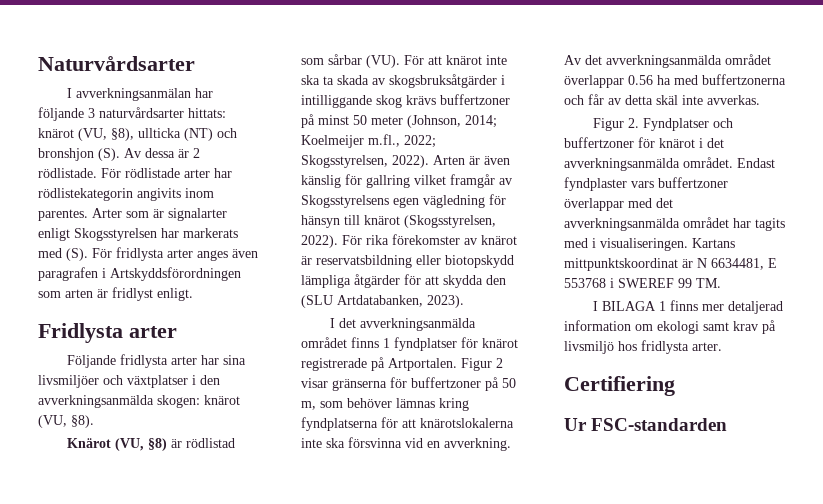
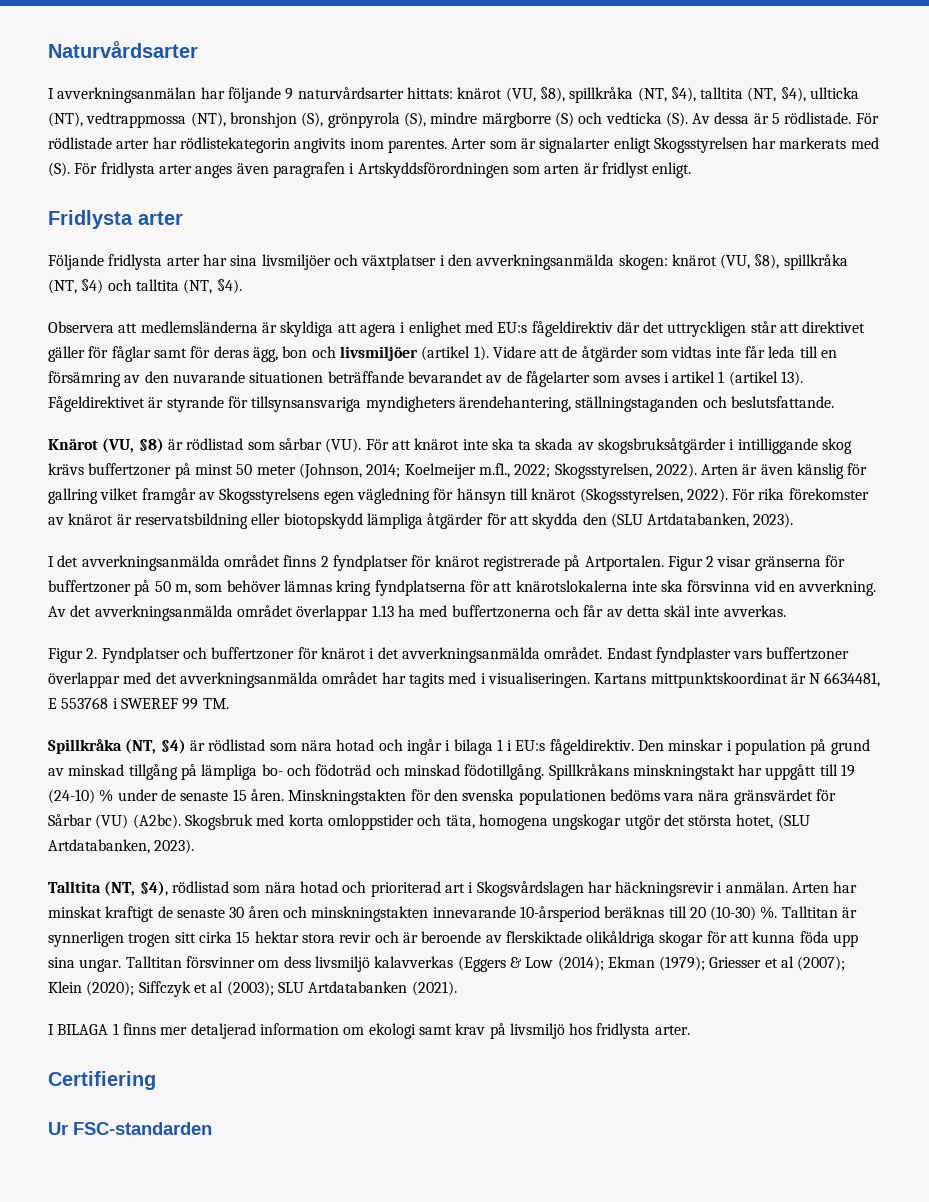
- I avverkningsanmälan har följande 3 naturvårdsarter hittats: knärot (VU, §8), ullticka (NT) och bronshjon (S). Av dessa är 2 rödlistade.
+ I avverkningsanmälan har följande 9 naturvårdsarter hittats: knärot (VU, §8), spillkråka (NT, §4), talltita (NT, §4), ullticka (NT), vedtrappmossa (NT), bronshjon (S), grönpyrola (S), mindre märgborre (S) och vedticka (S). Av dessa är 5 rödlistade.
- Följande fridlysta arter har sina livsmiljöer och växtplatser i den avverkningsanmälda skogen: knärot (VU, §8).
+ Följande fridlysta arter har sina livsmiljöer och växtplatser i den avverkningsanmälda skogen: knärot (VU, §8), spillkråka (NT, §4) och talltita (NT, §4).
+ Observera att medlemsländerna är skyldiga att agera i enlighet med EU:s fågeldirektiv där det uttryckligen står att direktivet gäller för fåglar samt för deras ägg, bon och livsmiljöer (artikel 1). Vidare att de åtgärder som vidtas inte får leda till en försämring av den nuvarande situationen beträffande bevarandet av de fågelarter som avses i artikel 1 (artikel 13). Fågeldirektivet är styrande för tillsynsansvariga myndigheters ärendehantering, ställningstaganden och beslutsfattande.
- I det avverkningsanmälda området finns 1 fyndplatser för knärot registrerade på Artportalen.
+ I det avverkningsanmälda området finns 2 fyndplatser för knärot registrerade på Artportalen.
- Av det avverkningsanmälda området överlappar 0.56 ha med buffertzonerna och får av detta skäl inte avverkas.
+ Av det avverkningsanmälda området överlappar 1.13 ha med buffertzonerna och får av detta skäl inte avverkas.
+ Spillkråka (NT, §4) är rödlistad som nära hotad och ingår i bilaga 1 i EU:s fågeldirektiv. Den minskar i population på grund av minskad tillgång på lämpliga bo- och födoträd och minskad födotillgång. Spillkråkans minskningstakt har uppgått till 19 (24-10) % under de senaste 15 åren. Minskningstakten för den svenska populationen bedöms vara nära gränsvärdet för Sårbar (VU) (A2bc). Skogsbruk med korta omloppstider och täta, homogena ungskogar utgör det största hotet, (SLU Artdatabanken, 2023).
+ Talltita (NT, §4), rödlistad som nära hotad och prioriterad art i Skogsvårdslagen har häckningsrevir i anmälan. Arten har minskat kraftigt de senaste 30 åren och minskningstakten innevarande 10-årsperiod beräknas till 20 (10-30) %. Talltitan är synnerligen trogen sitt cirka 15 hektar stora revir och är beroende av flerskiktade olikåldriga skogar för att kunna föda upp sina ungar. Talltitan försvinner om dess livsmiljö kalavverkas (Eggers & Low (2014); Ekman (1979); Griesser et al (2007); Klein (2020); Siffczyk et al (2003); SLU Artdatabanken (2021).

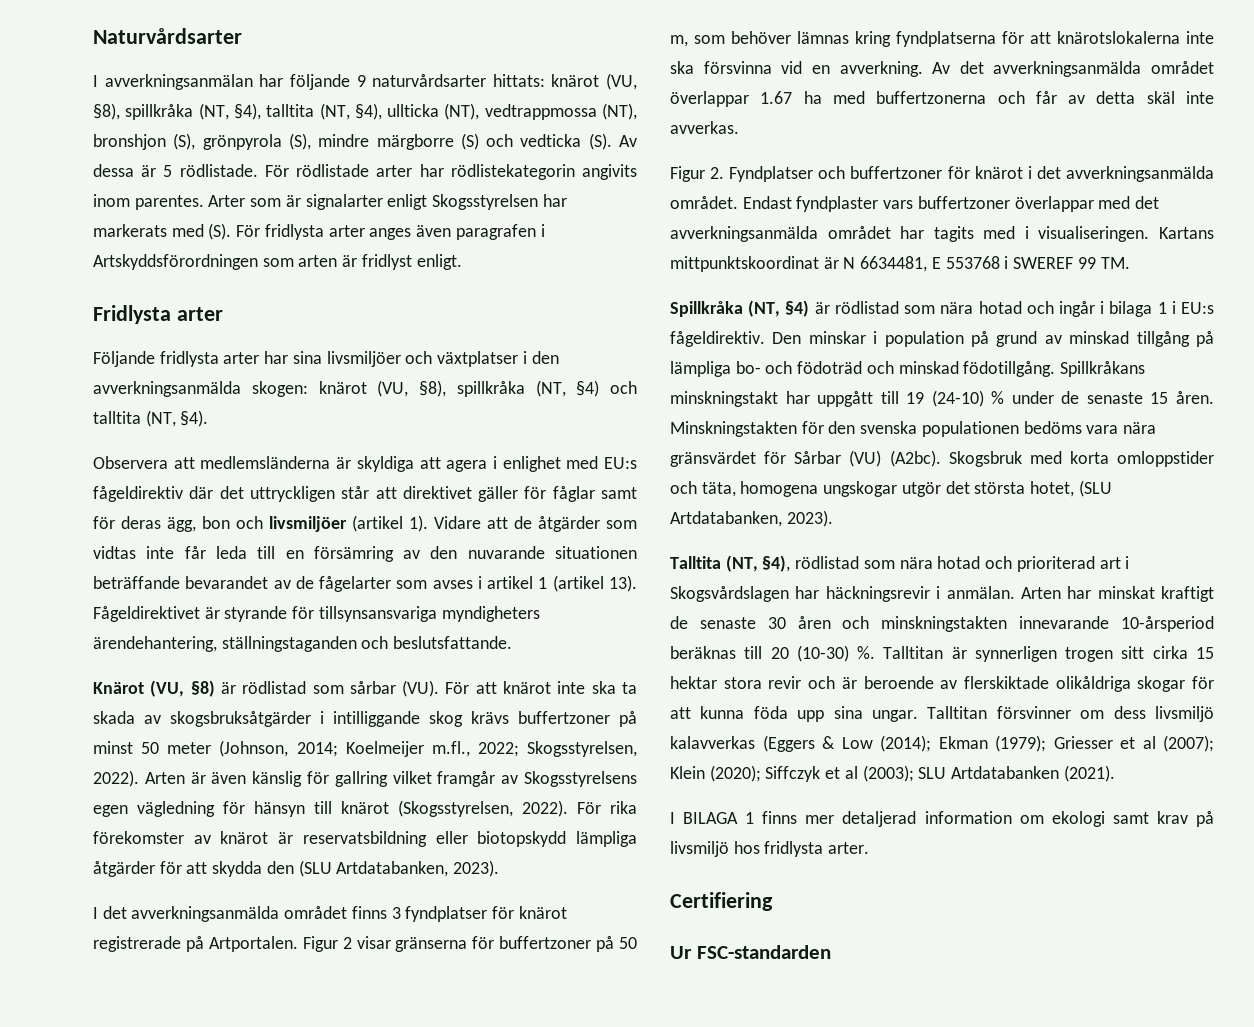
- I det avverkningsanmälda området finns 2 fyndplatser för knärot registrerade på Artportalen.
+ I det avverkningsanmälda området finns 3 fyndplatser för knärot registrerade på Artportalen.
- Av det avverkningsanmälda området överlappar 1.13 ha med buffertzonerna och får av detta skäl inte avverkas.
+ Av det avverkningsanmälda området överlappar 1.67 ha med buffertzonerna och får av detta skäl inte avverkas.

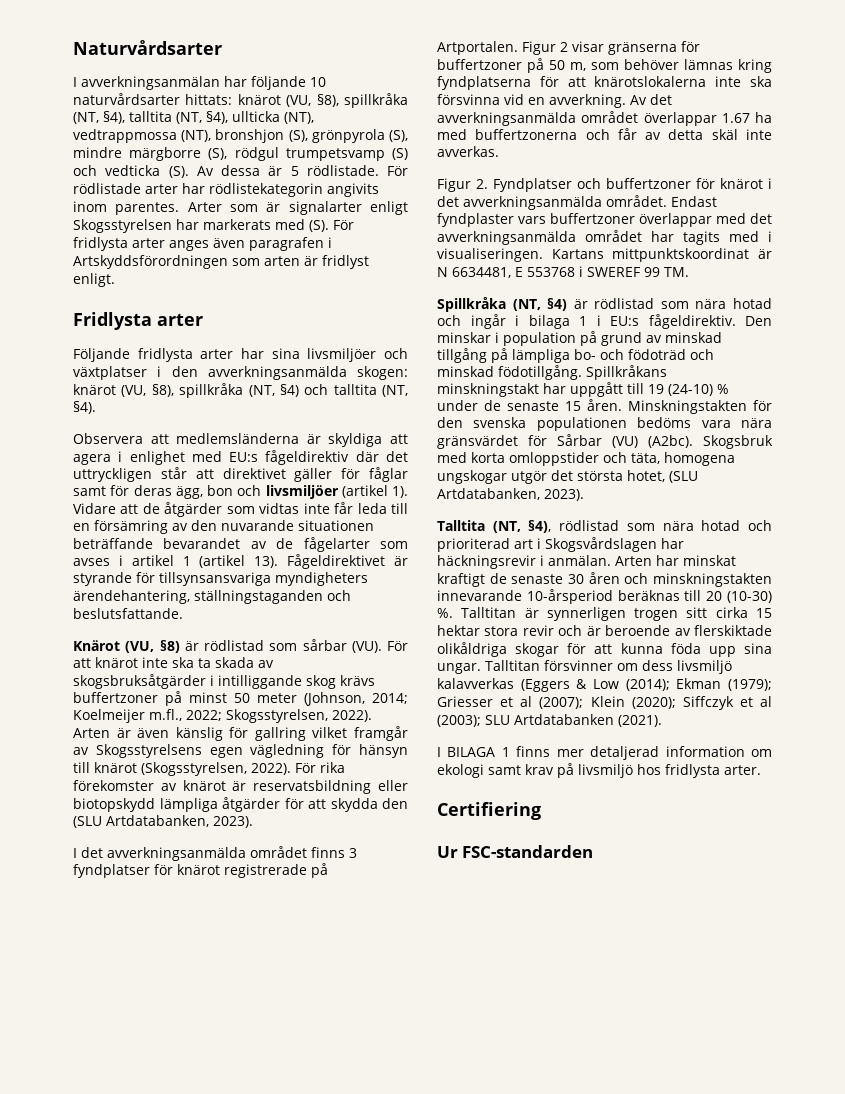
- I avverkningsanmälan har följande 9 naturvårdsarter hittats: knärot (VU, §8), spillkråka (NT, §4), talltita (NT, §4), ullticka (NT), vedtrappmossa (NT), bronshjon (S), grönpyrola (S), mindre märgborre (S) och vedticka (S). Av dessa är 5 rödlistade.
+ I avverkningsanmälan har följande 10 naturvårdsarter hittats: knärot (VU, §8), spillkråka (NT, §4), talltita (NT, §4), ullticka (NT), vedtrappmossa (NT), bronshjon (S), grönpyrola (S), mindre märgborre (S), rödgul trumpetsvamp (S) och vedticka (S). Av dessa är 5 rödlistade.

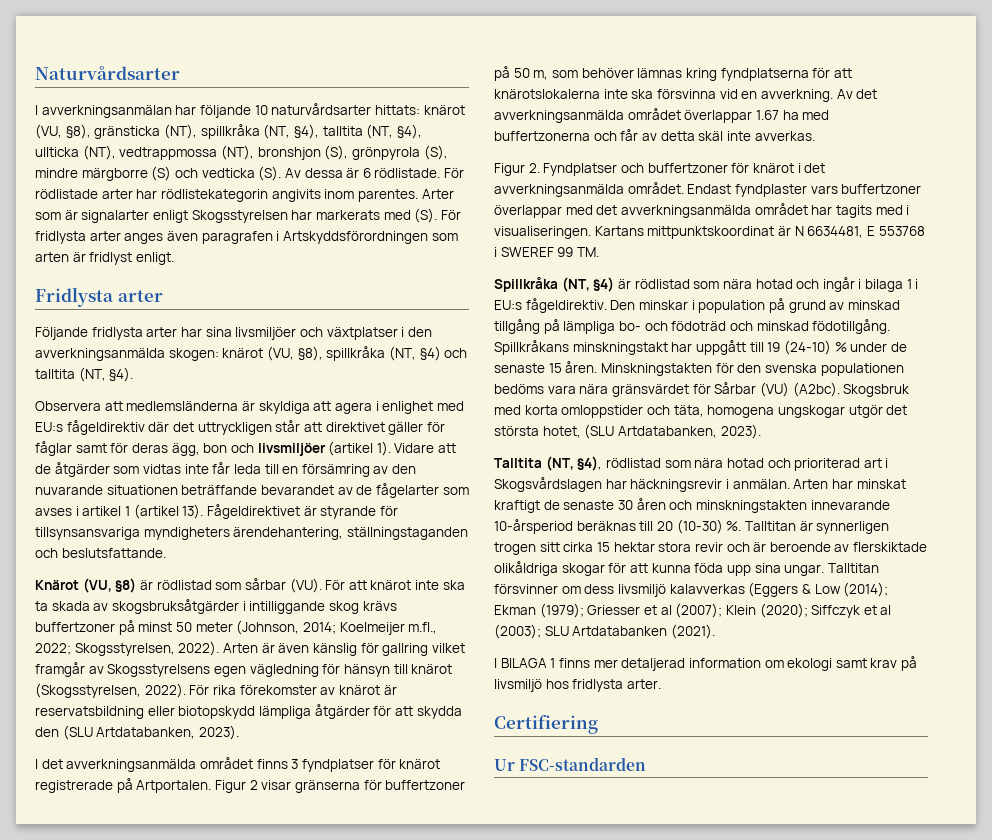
- I avverkningsanmälan har följande 10 naturvårdsarter hittats: knärot (VU, §8), spillkråka (NT, §4), talltita (NT, §4), ullticka (NT), vedtrappmossa (NT), bronshjon (S), grönpyrola (S), mindre märgborre (S), rödgul trumpetsvamp (S) och vedticka (S). Av dessa är 5 rödlistade.
+ I avverkningsanmälan har följande 10 naturvårdsarter hittats: knärot (VU, §8), gränsticka (NT), spillkråka (NT, §4), talltita (NT, §4), ullticka (NT), vedtrappmossa (NT), bronshjon (S), grönpyrola (S), mindre märgborre (S) och vedticka (S). Av dessa är 6 rödlistade.

